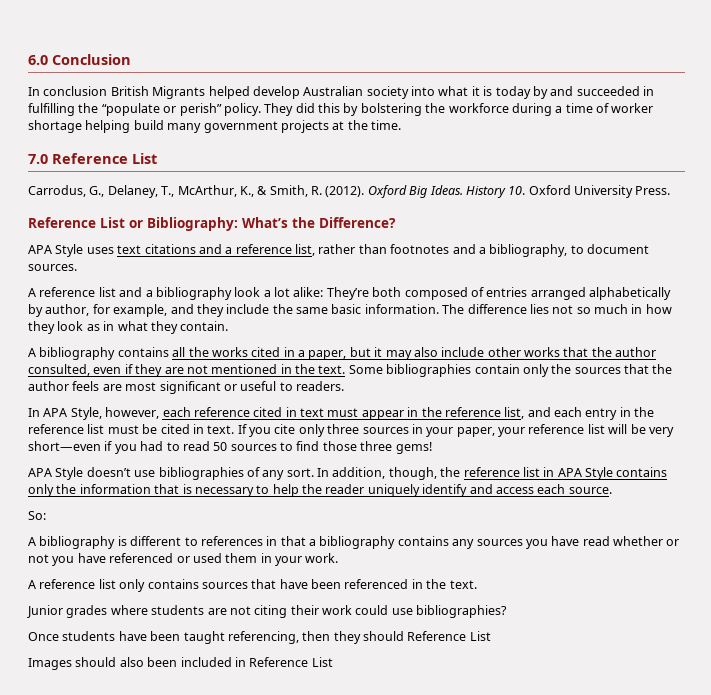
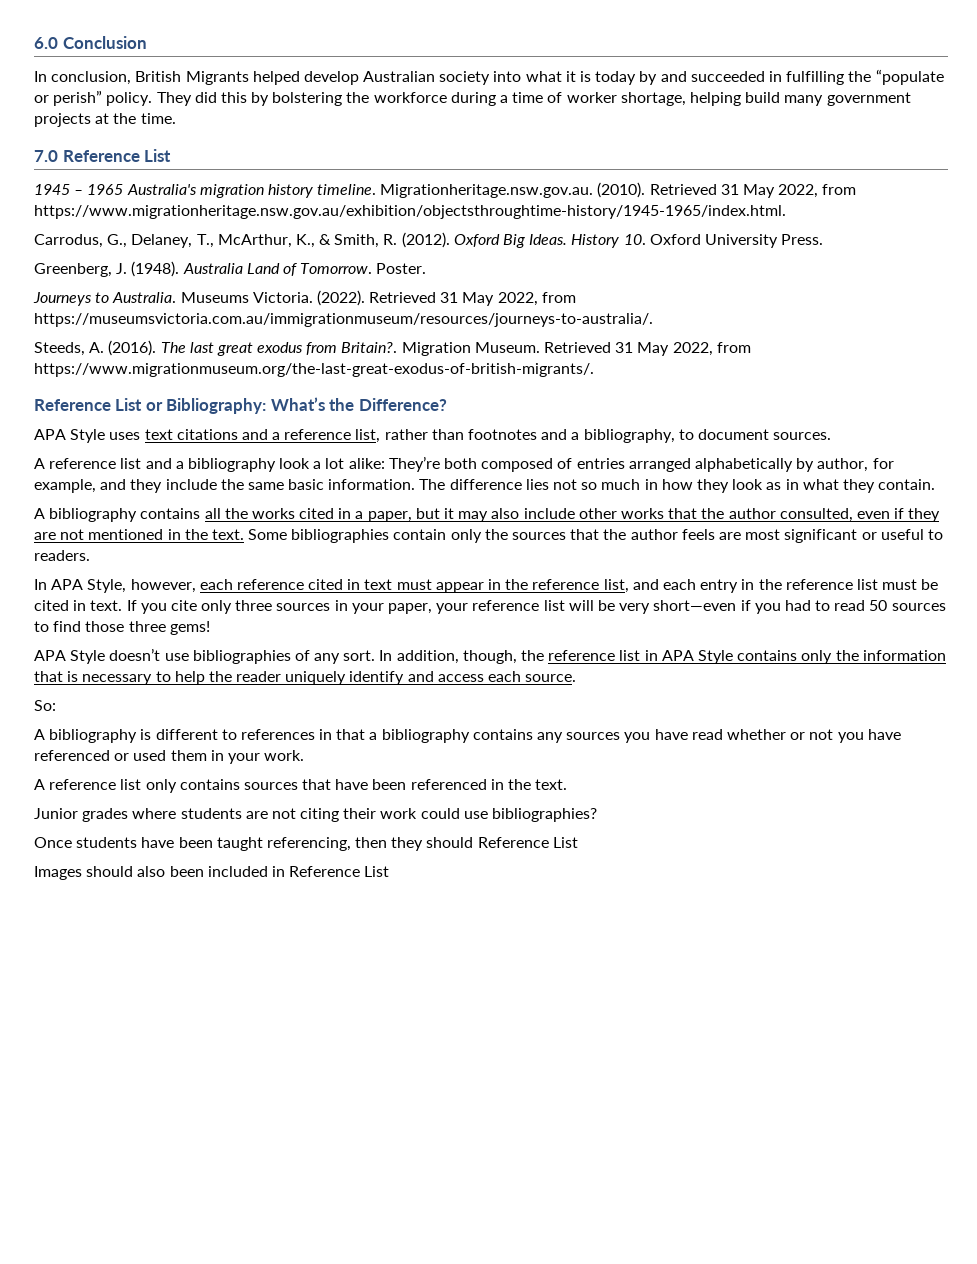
- In conclusion British Migrants helped develop Australian society into what it is today by and succeeded in fulfilling the “populate or perish” policy.
+ In conclusion, British Migrants helped develop Australian society into what it is today by and succeeded in fulfilling the “populate or perish” policy.
- They did this by bolstering the workforce during a time of worker shortage helping build many government projects at the time.
+ They did this by bolstering the workforce during a time of worker shortage, helping build many government projects at the time.
+ 1945 – 1965 Australia's migration history timeline. Migrationheritage.nsw.gov.au. (2010). Retrieved 31 May 2022, from https://www.migrationheritage.nsw.gov.au/exhibition/objectsthroughtime-history/1945-1965/index.html.
+ Greenberg, J. (1948). Australia Land of Tomorrow. Poster.
+ Journeys to Australia. Museums Victoria. (2022). Retrieved 31 May 2022, from https://museumsvictoria.com.au/immigrationmuseum/resources/journeys-to-australia/.
+ Steeds, A. (2016). The last great exodus from Britain?. Migration Museum. Retrieved 31 May 2022, from https://www.migrationmuseum.org/the-last-great-exodus-of-british-migrants/.

